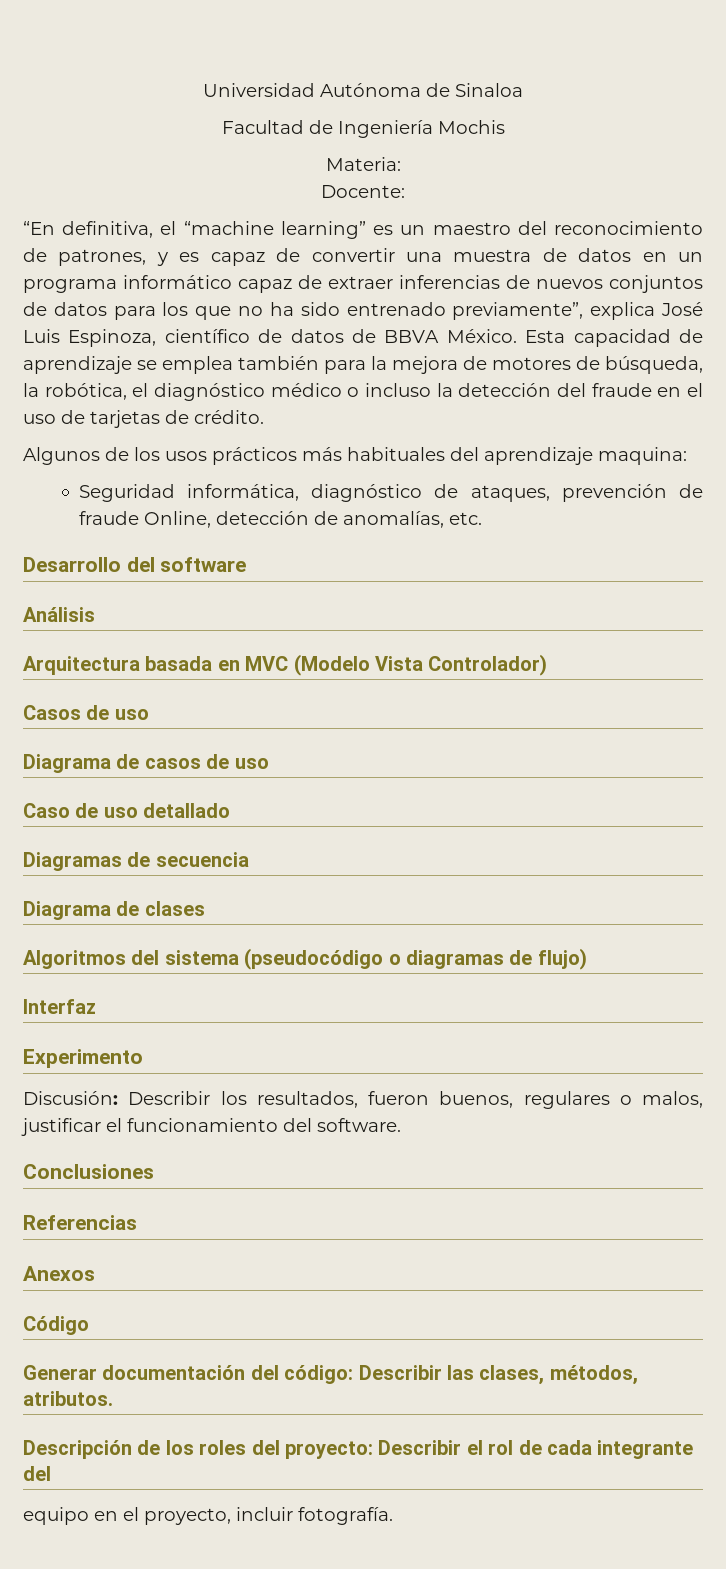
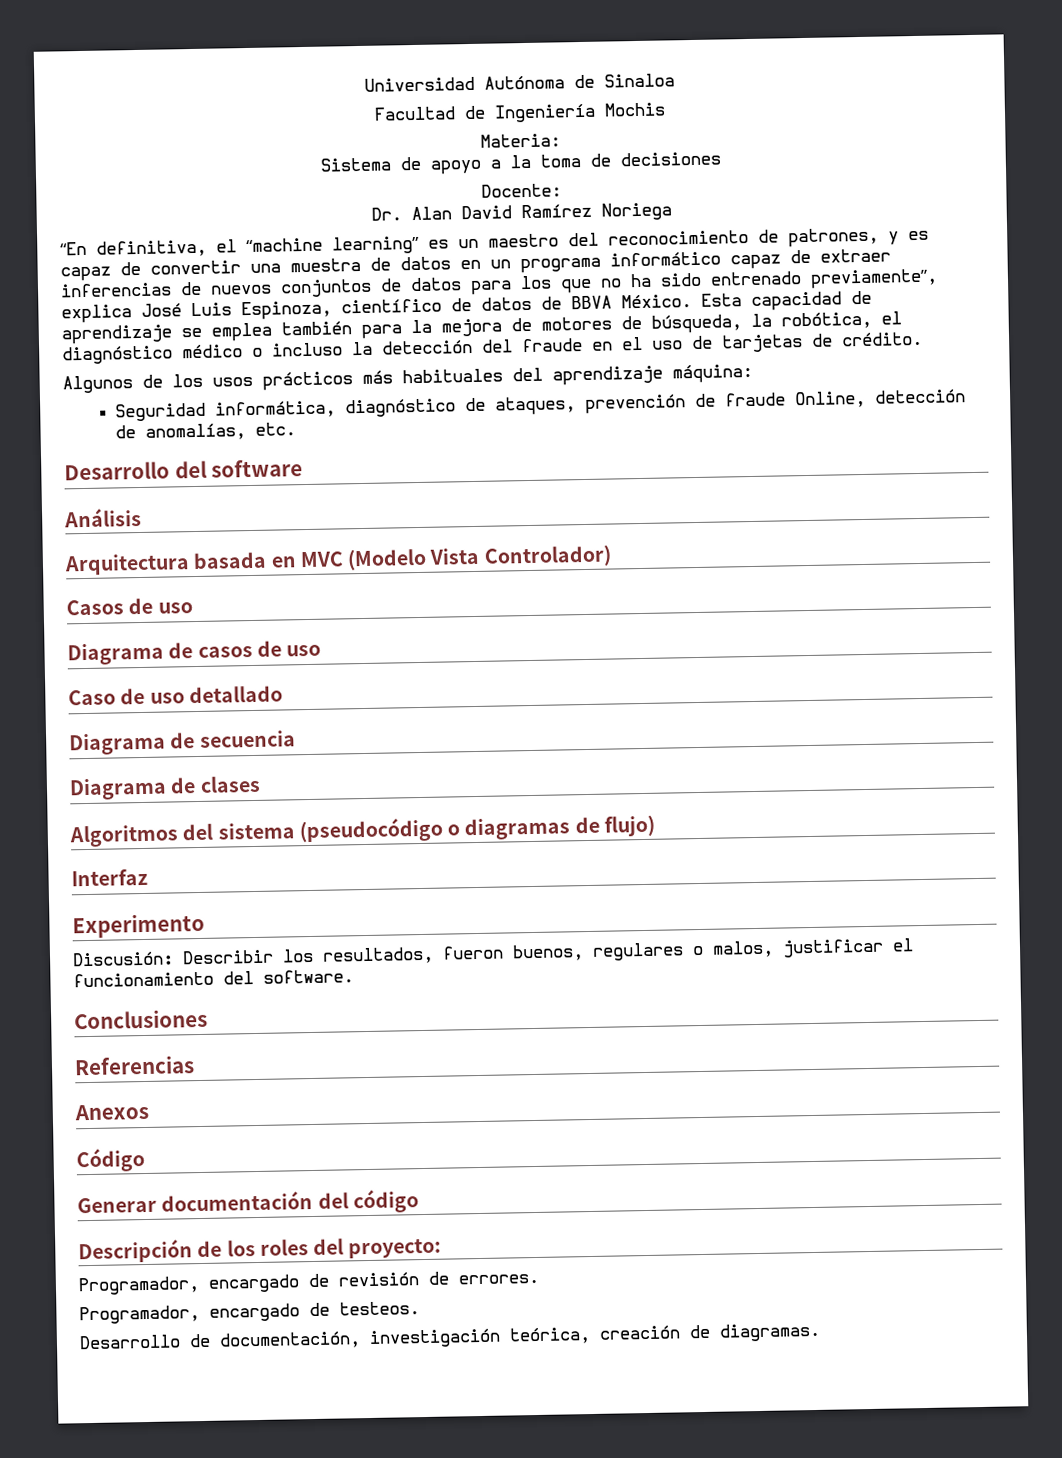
+ Sistema de apoyo a la toma de decisiones
  Docente:
+ Dr. Alan David Ramírez Noriega
- Algunos de los usos prácticos más habituales del aprendizaje maquina:
+ Algunos de los usos prácticos más habituales del aprendizaje máquina:
- Diagramas de secuencia
+ Diagrama de secuencia
- Generar documentación del código: Describir las clases, métodos, atributos.
+ Generar documentación del código
- Descripción de los roles del proyecto: Describir el rol de cada integrante del
- equipo en el proyecto, incluir fotografía.
+ Descripción de los roles del proyecto:
+ Programador, encargado de revisión de errores.
+ Programador, encargado de testeos.
+ Desarrollo de documentación, investigación teórica, creación de diagramas.

